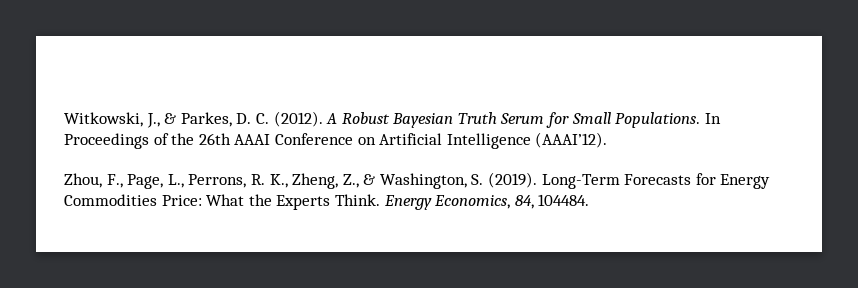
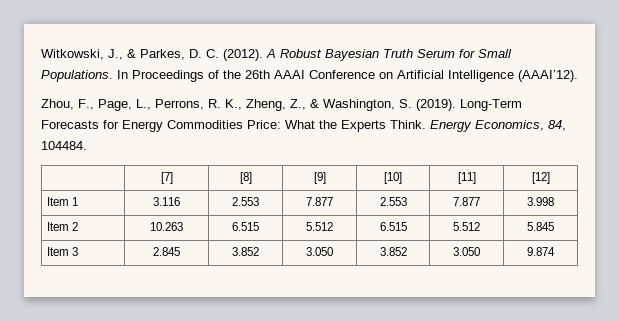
+ | [7] | [8] | [9] | [10] | [11] | [12]
+ Item 1 | 3.116 | 2.553 | 7.877 | 2.553 | 7.877 | 3.998
+ Item 2 | 10.263 | 6.515 | 5.512 | 6.515 | 5.512 | 5.845
+ Item 3 | 2.845 | 3.852 | 3.050 | 3.852 | 3.050 | 9.874

